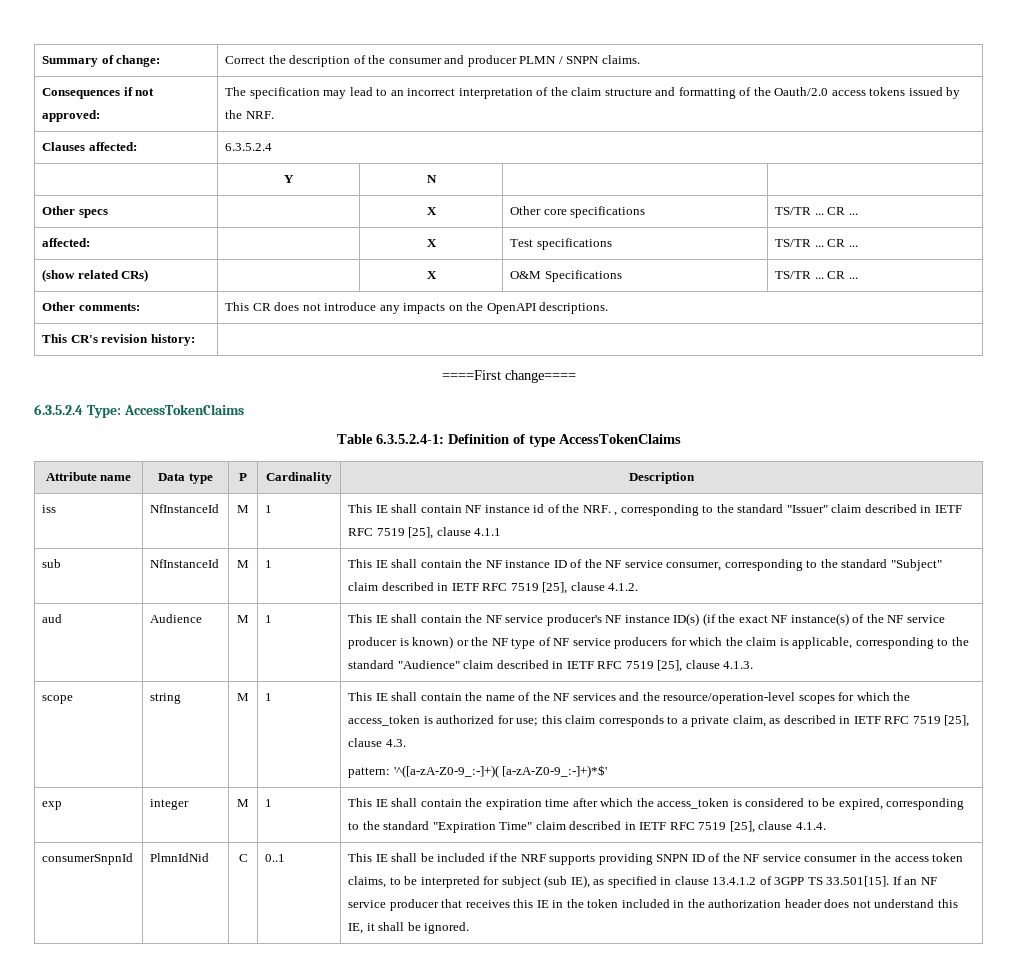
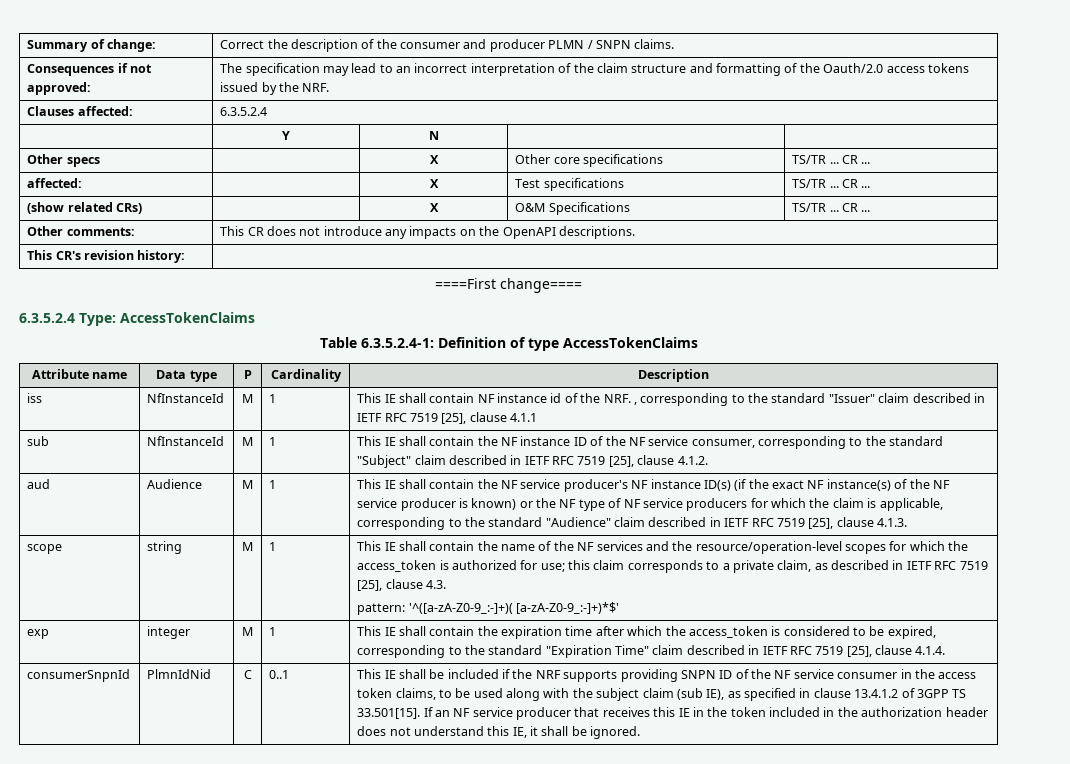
- This IE shall be included if the NRF supports providing SNPN ID of the NF service consumer in the access token claims, to be interpreted for subject (sub IE), as specified in clause 13.4.1.2 of 3GPP TS 33.501[15]. If an NF service producer that receives this IE in the token included in the authorization header does not understand this IE, it shall be ignored.
+ This IE shall be included if the NRF supports providing SNPN ID of the NF service consumer in the access token claims, to be used along with the subject claim (sub IE), as specified in clause 13.4.1.2 of 3GPP TS 33.501[15]. If an NF service producer that receives this IE in the token included in the authorization header does not understand this IE, it shall be ignored.

